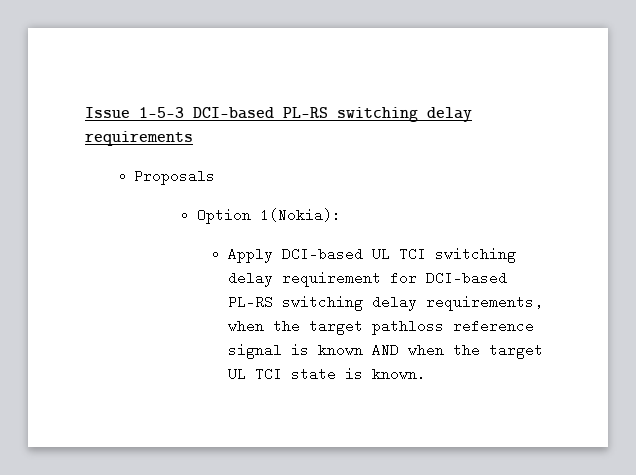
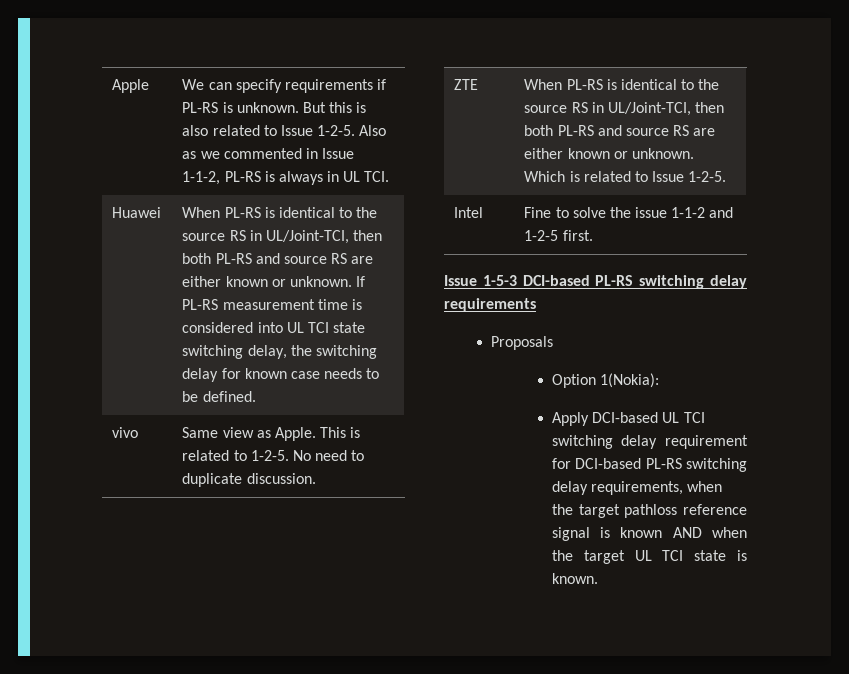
+ Apple | We can specify requirements if PL-RS is unknown. But this is also related to Issue 1-2-5. Also as we commented in Issue 1-1-2, PL-RS is always in UL TCI.
+ Huawei | When PL-RS is identical to the source RS in UL/Joint-TCI, then both PL-RS and source RS are either known or unknown. If PL-RS measurement time is considered into UL TCI state switching delay, the switching delay for known case needs to be defined.
+ vivo | Same view as Apple. This is related to 1-2-5. No need to duplicate discussion.
+ ZTE | When PL-RS is identical to the source RS in UL/Joint-TCI, then both PL-RS and source RS are either known or unknown. Which is related to Issue 1-2-5.
+ Intel | Fine to solve the issue 1-1-2 and 1-2-5 first.

